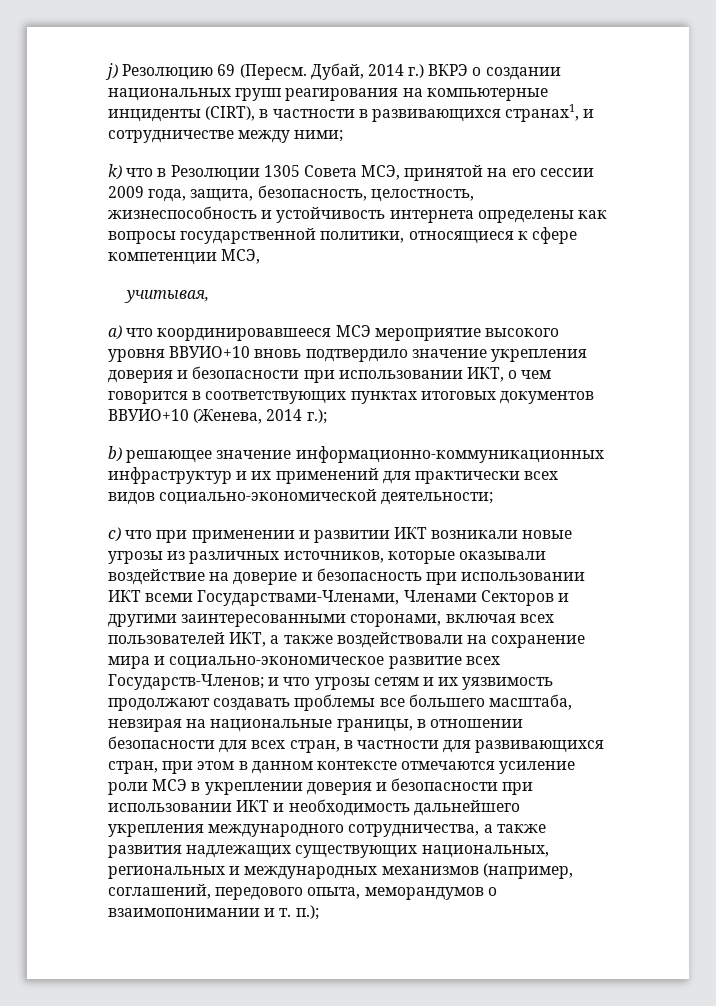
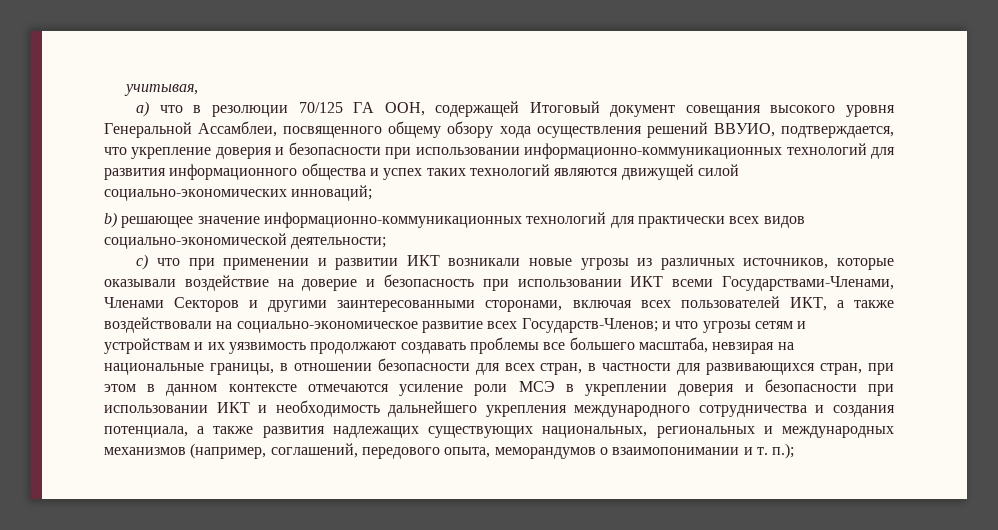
- j) Резолюцию 69 (Пересм. Дубай, 2014 г.) ВКРЭ о создании национальных групп реагирования на компьютерные инциденты (CIRT), в частности в развивающихся странах1, и сотрудничестве между ними;
- k) что в Резолюции 1305 Совета МСЭ, принятой на его сессии 2009 года, защита, безопасность, целостность, жизнеспособность и устойчивость интернета определены как вопросы государственной политики, относящиеся к сфере компетенции МСЭ,
  учитывая,
- a) что координировавшееся МСЭ мероприятие высокого уровня ВВУИО+10 вновь подтвердило значение укрепления доверия и безопасности при использовании ИКТ, о чем говорится в соответствующих пунктах итоговых документов ВВУИО+10 (Женева, 2014 г.);
+ a) что в резолюции 70/125 ГА ООН, содержащей Итоговый документ совещания высокого уровня Генеральной Ассамблеи, посвященного общему обзору хода осуществления решений ВВУИО, подтверждается, что укрепление доверия и безопасности при использовании информационно-коммуникационных технологий для развития информационного общества и успех таких технологий являются движущей силой социально-экономических инноваций;
- b) решающее значение информационно-коммуникационных инфраструктур и их применений для практически всех видов социально-экономической деятельности;
+ b) решающее значение информационно-коммуникационных технологий для практически всех видов социально-экономической деятельности;
- c) что при применении и развитии ИКТ возникали новые угрозы из различных источников, которые оказывали воздействие на доверие и безопасность при использовании ИКТ всеми Государствами-Членами, Членами Секторов и другими заинтересованными сторонами, включая всех пользователей ИКТ, а также воздействовали на сохранение мира и социально-экономическое развитие всех Государств-Членов;
+ c) что при применении и развитии ИКТ возникали новые угрозы из различных источников, которые оказывали воздействие на доверие и безопасность при использовании ИКТ всеми Государствами-Членами, Членами Секторов и другими заинтересованными сторонами, включая всех пользователей ИКТ, а также воздействовали на социально-экономическое развитие всех Государств-Членов;
- и что угрозы сетям и их уязвимость продолжают создавать проблемы все большего масштаба, невзирая на национальные границы, в отношении безопасности для всех стран, в частности для развивающихся стран, при этом в данном контексте отмечаются усиление роли МСЭ в укреплении доверия и безопасности при использовании ИКТ и необходимость дальнейшего укрепления международного сотрудничества, а также развития надлежащих существующих национальных, региональных и международных механизмов (например, соглашений, передового опыта, меморандумов о взаимопонимании и т. п.);
+ и что угрозы сетям и устройствам и их уязвимость продолжают создавать проблемы все большего масштаба, невзирая на национальные границы, в отношении безопасности для всех стран, в частности для развивающихся стран, при этом в данном контексте отмечаются усиление роли МСЭ в укреплении доверия и безопасности при использовании ИКТ и необходимость дальнейшего укрепления международного сотрудничества и создания потенциала, а также развития надлежащих существующих национальных, региональных и международных механизмов (например, соглашений, передового опыта, меморандумов о взаимопонимании и т. п.);

